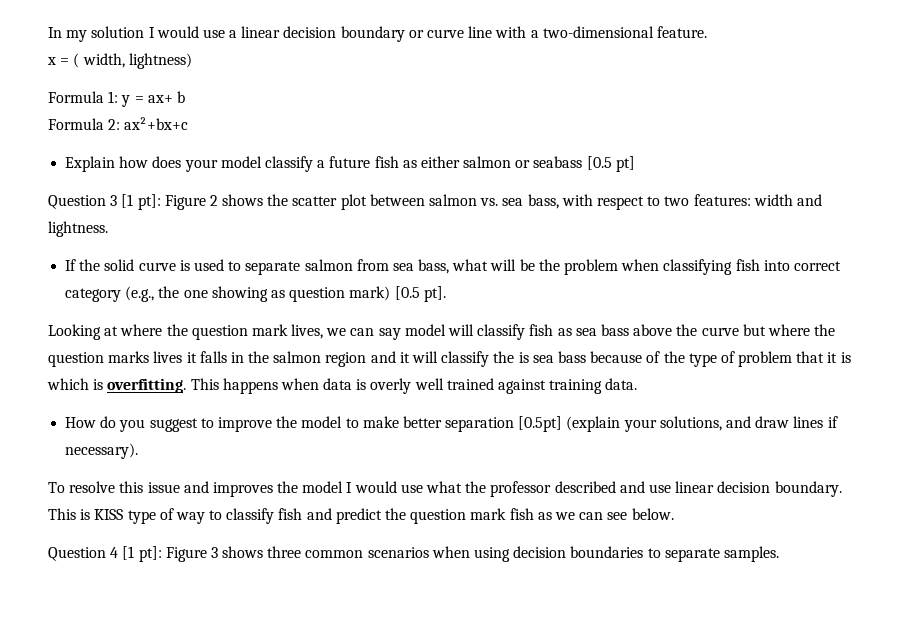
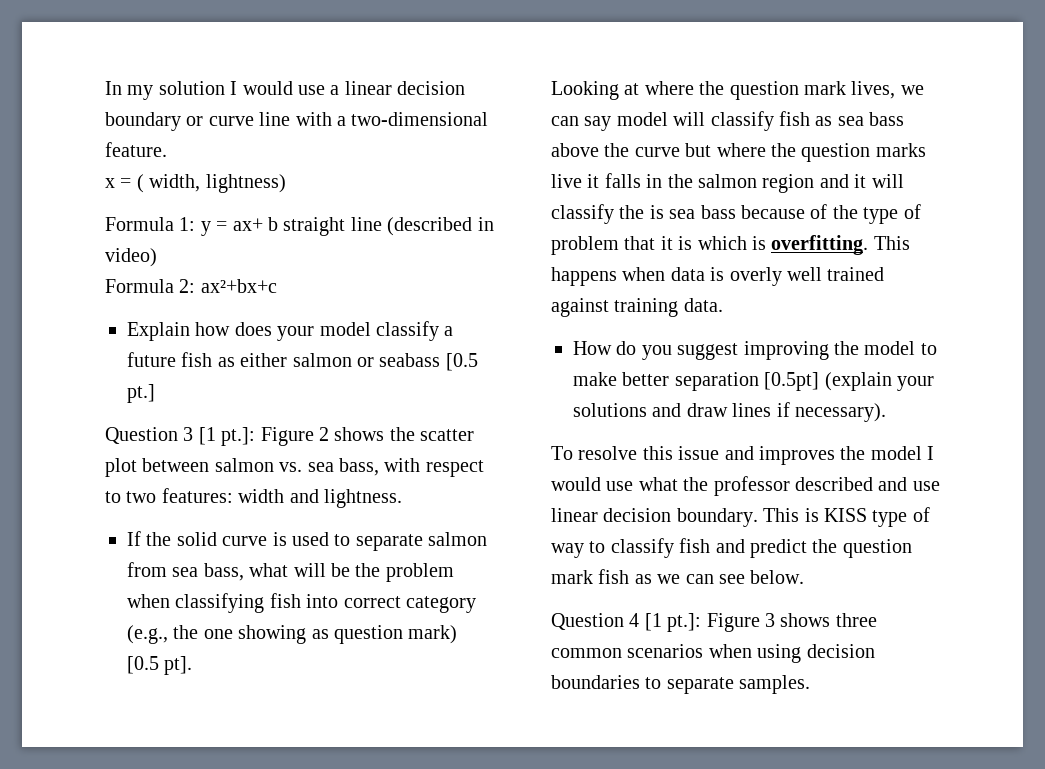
- Formula 1: y = ax+ b
+ Formula 1: y = ax+ b straight line (described in video)
- Explain how does your model classify a future fish as either salmon or seabass [0.5 pt]
+ Explain how does your model classify a future fish as either salmon or seabass [0.5 pt.]
- Question 3 [1 pt]: Figure 2 shows the scatter plot between salmon vs. sea bass, with respect to two features: width and lightness.
+ Question 3 [1 pt.]: Figure 2 shows the scatter plot between salmon vs. sea bass, with respect to two features: width and lightness.
- Looking at where the question mark lives, we can say model will classify fish as sea bass above the curve but where the question marks lives it falls in the salmon region and it will classify the is sea bass because of the type of problem that it is which is overfitting.
+ Looking at where the question mark lives, we can say model will classify fish as sea bass above the curve but where the question marks live it falls in the salmon region and it will classify the is sea bass because of the type of problem that it is which is overfitting.
- How do you suggest to improve the model to make better separation [0.5pt] (explain your solutions, and draw lines if necessary).
+ How do you suggest improving the model to make better separation [0.5pt] (explain your solutions and draw lines if necessary).
- Question 4 [1 pt]: Figure 3 shows three common scenarios when using decision boundaries to separate samples.
+ Question 4 [1 pt.]: Figure 3 shows three common scenarios when using decision boundaries to separate samples.

